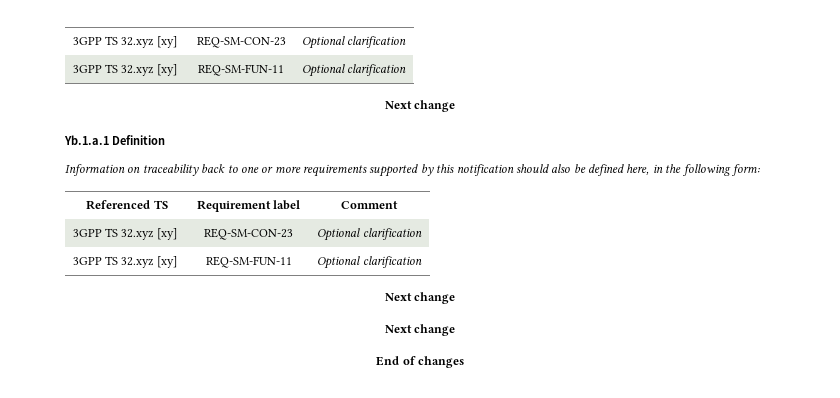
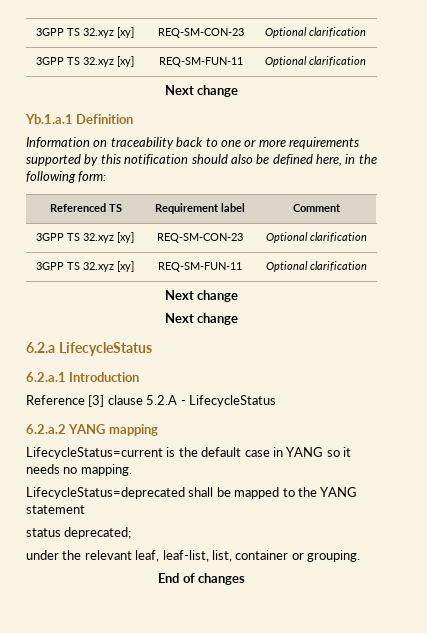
+ 6.2.a LifecycleStatus
+ 6.2.a.1 Introduction
+ Reference [3] clause 5.2.A - LifecycleStatus
+ 6.2.a.2 YANG mapping
+ LifecycleStatus=current is the default case in YANG so it needs no mapping.
+ LifecycleStatus=deprecated shall be mapped to the YANG statement
+ status deprecated;
+ under the relevant leaf, leaf-list, list, container or grouping.

